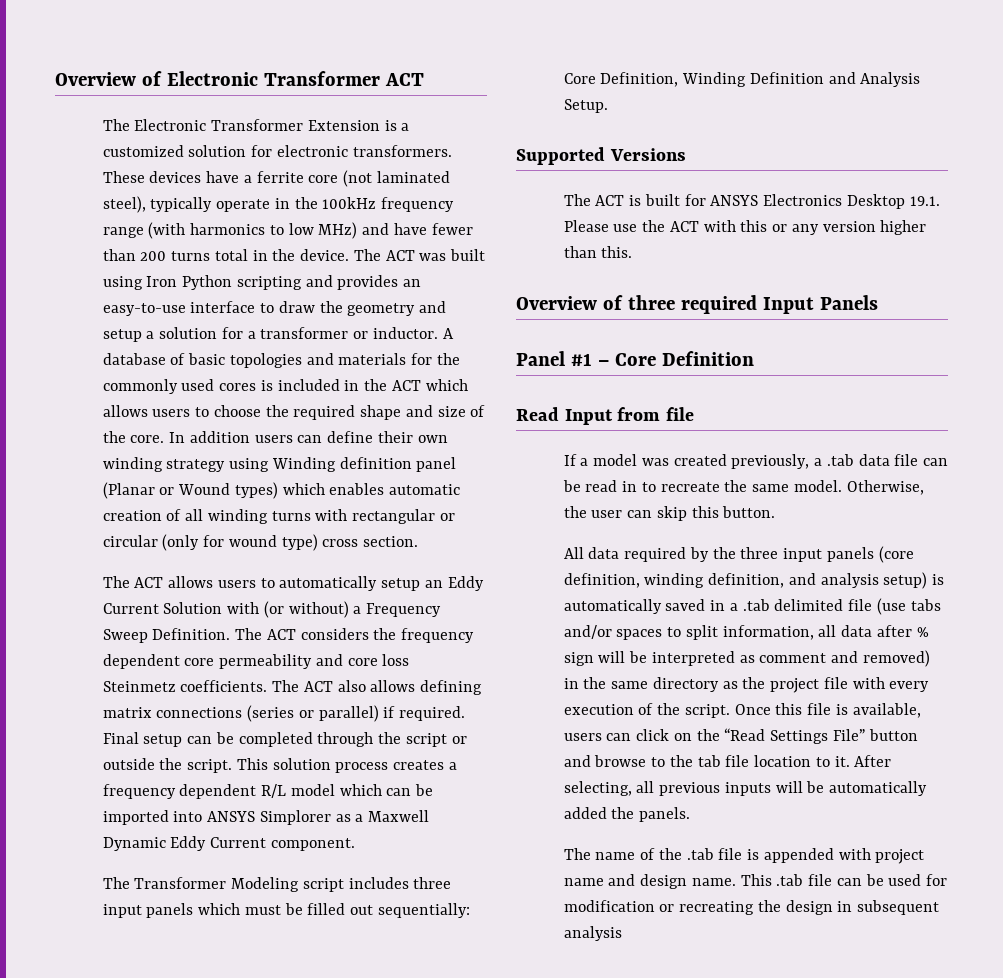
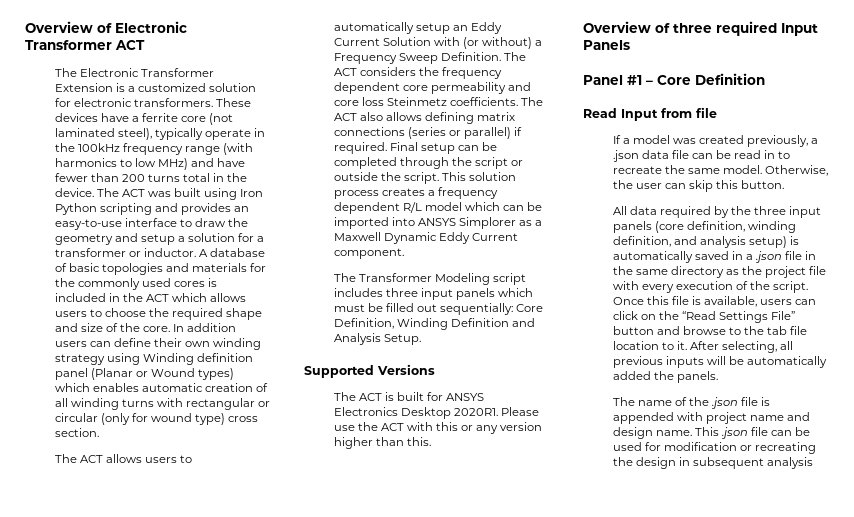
- The ACT is built for ANSYS Electronics Desktop 19.1. Please use the ACT with this or any version higher than this.
+ The ACT is built for ANSYS Electronics Desktop 2020R1. Please use the ACT with this or any version higher than this.
- If a model was created previously, a .tab data file can be read in to recreate the same model.
+ If a model was created previously, a .json data file can be read in to recreate the same model.
- All data required by the three input panels (core definition, winding definition, and analysis setup) is automatically saved in a .tab delimited file (use tabs and/or spaces to split information, all data after % sign will be interpreted as comment and removed) in the same directory as the project file with every execution of the script.
+ All data required by the three input panels (core definition, winding definition, and analysis setup) is automatically saved in a .json file in the same directory as the project file with every execution of the script.
- The name of the .tab file is appended with project name and design name.
+ The name of the .json file is appended with project name and design name.
- This .tab file can be used for modification or recreating the design in subsequent analysis
+ This .json file can be used for modification or recreating the design in subsequent analysis

